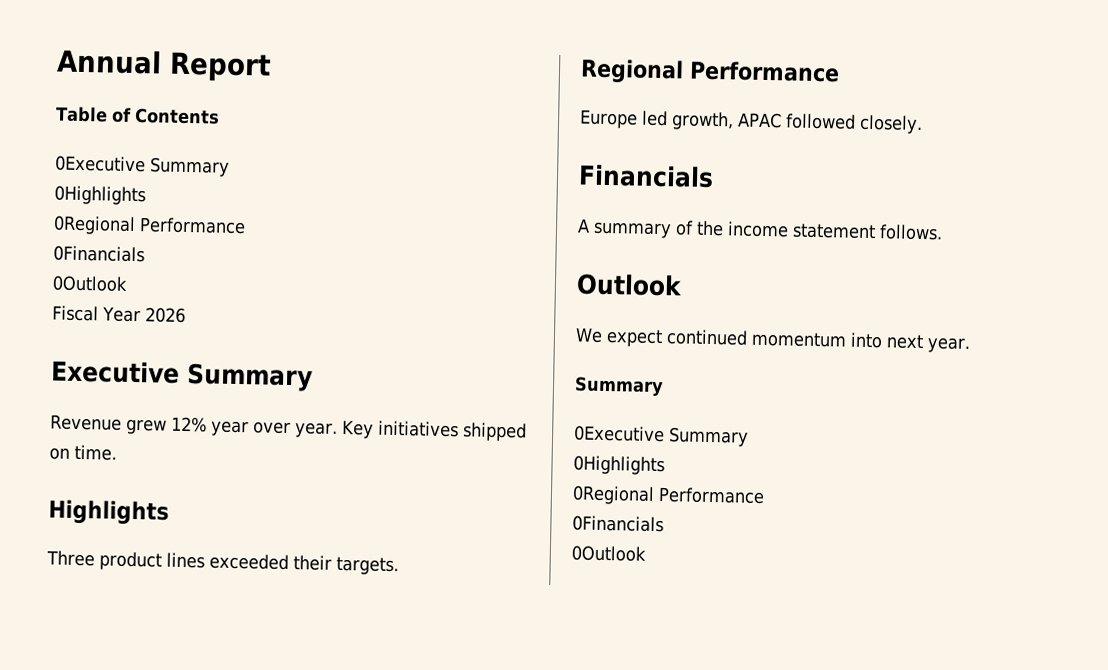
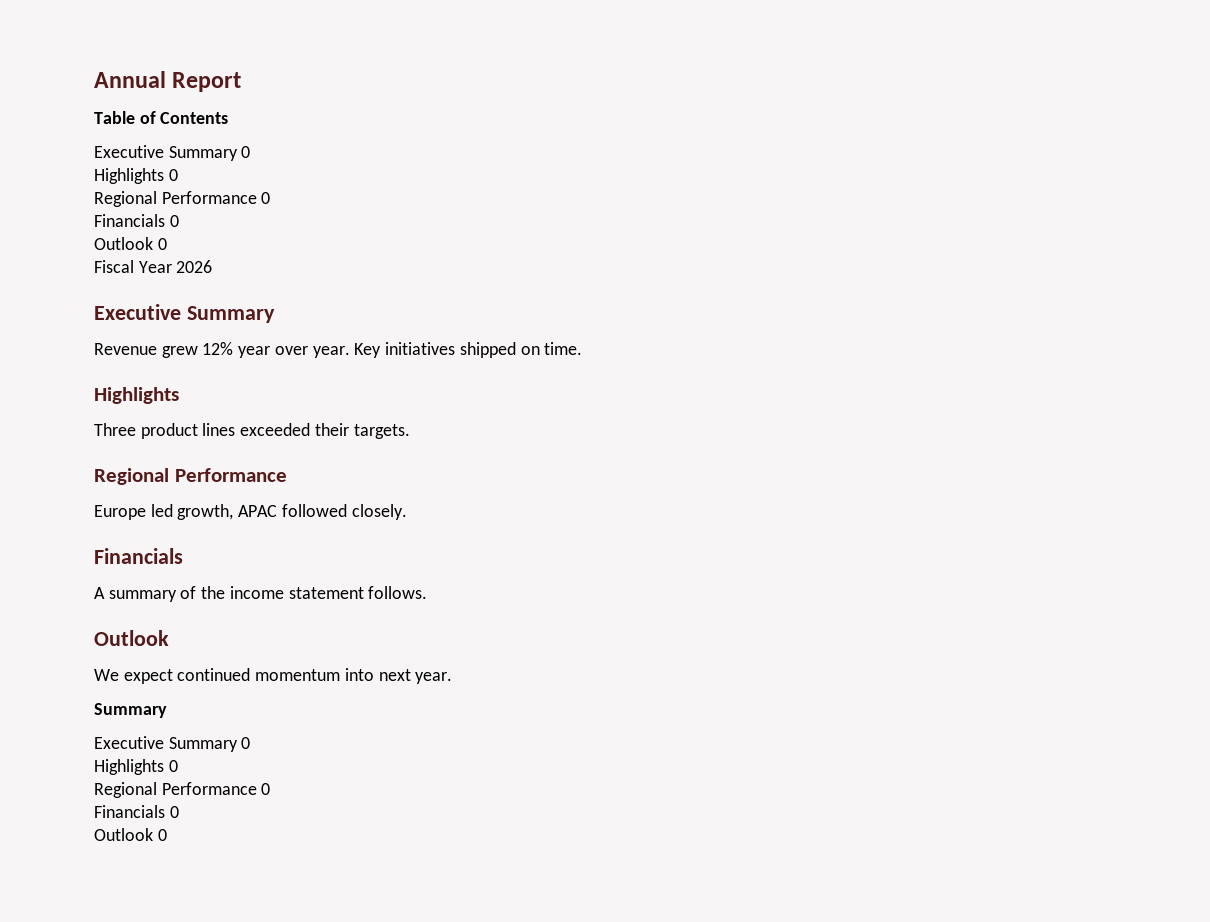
  Table of Contents
- 0Executive Summary
- 0Highlights
- 0Regional Performance
- 0Financials
- 0Outlook
+ Executive Summary 0
+ Highlights 0
+ Regional Performance 0
+ Financials 0
+ Outlook 0
  We expect continued momentum into next year.
  Summary
- 0Executive Summary
- 0Highlights
- 0Regional Performance
- 0Financials
- 0Outlook
+ Executive Summary 0
+ Highlights 0
+ Regional Performance 0
+ Financials 0
+ Outlook 0

